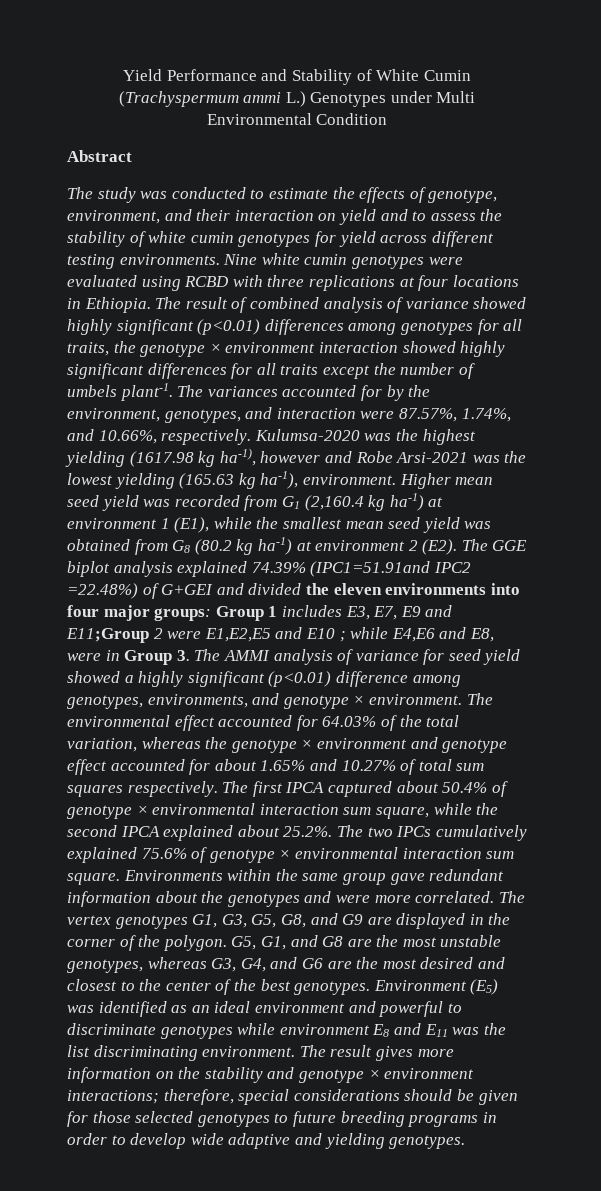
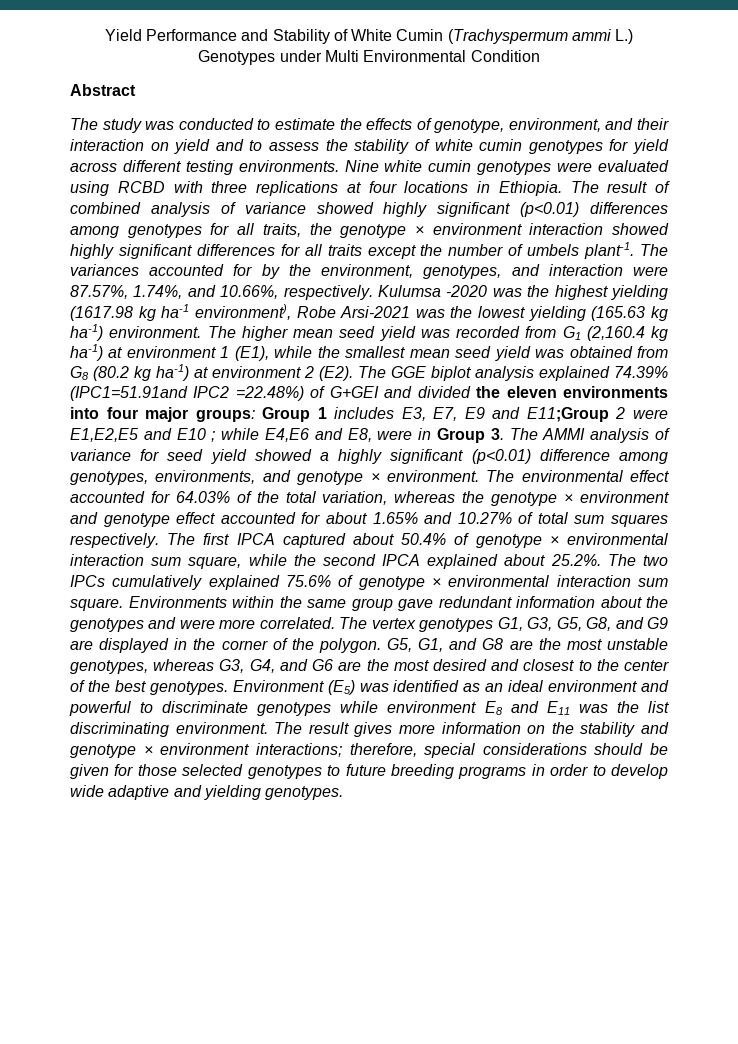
- Kulumsa-2020 was the highest yielding (1617.98 kg ha-1), however and Robe Arsi-2021 was the lowest yielding (165.63 kg ha-1), environment. Higher mean seed yield was recorded from G1 (2,160.4 kg ha-1) at environment 1 (E1), while the smallest mean seed yield was obtained from G8 (80.2 kg ha-1) at environment 2 (E2). The GGE biplot analysis explained 74.39% (IPC1=51.91and IPC2 =22.48%) of G+GEI and divided the eleven environments into four major groups:
+ Kulumsa -2020 was the highest yielding (1617.98 kg ha-1 environment), Robe Arsi-2021 was the lowest yielding (165.63 kg ha-1) environment. The higher mean seed yield was recorded from G1 (2,160.4 kg ha-1) at environment 1 (E1), while the smallest mean seed yield was obtained from G8 (80.2 kg ha-1) at environment 2 (E2). The GGE biplot analysis explained 74.39% (IPC1=51.91and IPC2 =22.48%) of G+GEI and divided the eleven environments into four major groups:

